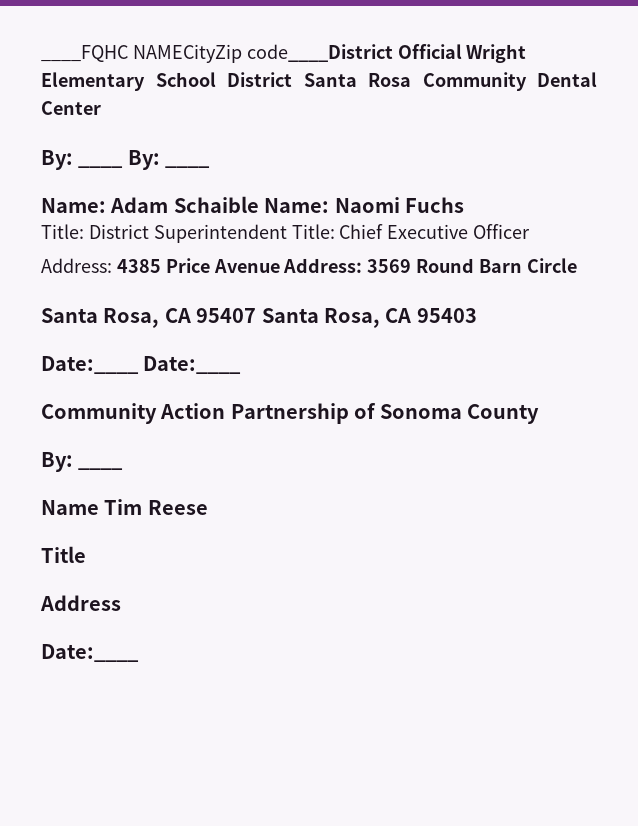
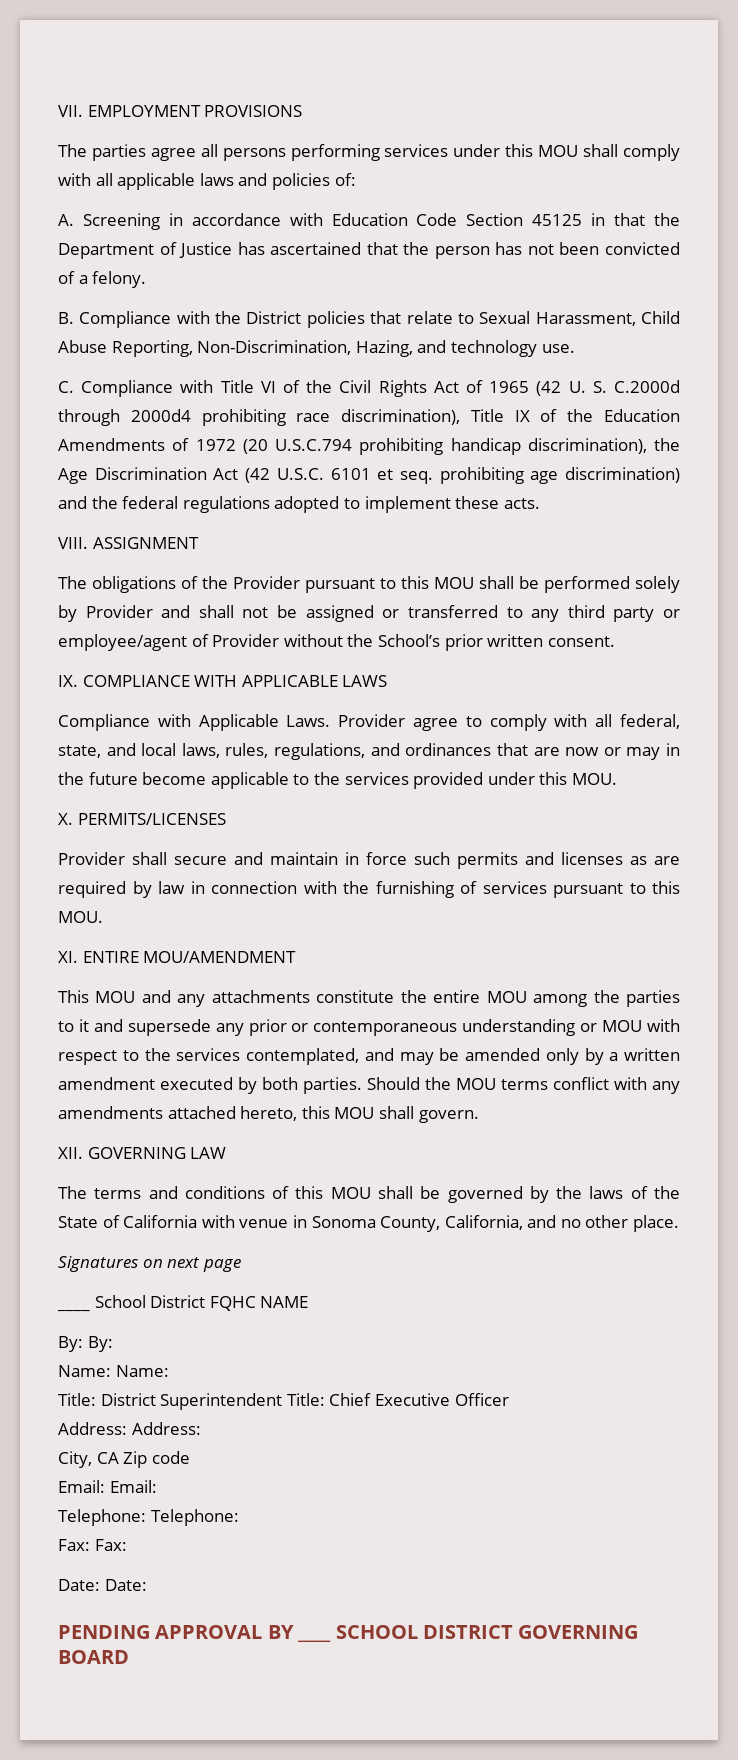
- ____FQHC NAMECityZip code____District Official Wright Elementary School District Santa Rosa Community Dental Center
- By: ____ By: ____
- Name: Adam Schaible Name: Naomi Fuchs
+ VII. EMPLOYMENT PROVISIONS
+ The parties agree all persons performing services under this MOU shall comply with all applicable laws and policies of:
+ A. Screening in accordance with Education Code Section 45125 in that the Department of Justice has ascertained that the person has not been convicted of a felony.
+ B. Compliance with the District policies that relate to Sexual Harassment, Child Abuse Reporting, Non-Discrimination, Hazing, and technology use.
+ C. Compliance with Title VI of the Civil Rights Act of 1965 (42 U. S. C.2000d through 2000d4 prohibiting race discrimination), Title IX of the Education Amendments of 1972 (20 U.S.C.794 prohibiting handicap discrimination), the Age Discrimination Act (42 U.S.C. 6101 et seq. prohibiting age discrimination) and the federal regulations adopted to implement these acts.
+ VIII. ASSIGNMENT
+ The obligations of the Provider pursuant to this MOU shall be performed solely by Provider and shall not be assigned or transferred to any third party or employee/agent of Provider without the School’s prior written consent.
+ IX. COMPLIANCE WITH APPLICABLE LAWS
+ Compliance with Applicable Laws. Provider agree to comply with all federal, state, and local laws, rules, regulations, and ordinances that are now or may in the future become applicable to the services provided under this MOU.
+ X. PERMITS/LICENSES
+ Provider shall secure and maintain in force such permits and licenses as are required by law in connection with the furnishing of services pursuant to this MOU.
+ XI. ENTIRE MOU/AMENDMENT
+ This MOU and any attachments constitute the entire MOU among the parties to it and supersede any prior or contemporaneous understanding or MOU with respect to the services contemplated, and may be amended only by a written amendment executed by both parties. Should the MOU terms conflict with any amendments attached hereto, this MOU shall govern.
+ XII. GOVERNING LAW
+ The terms and conditions of this MOU shall be governed by the laws of the State of California with venue in Sonoma County, California, and no other place.
+ Signatures on next page
+ ____ School District FQHC NAME
+ By: By:
+ Name: Name:
- Address: 4385 Price Avenue Address: 3569 Round Barn Circle
- Santa Rosa, CA 95407 Santa Rosa, CA 95403
- Date:____ Date:____
- Community Action Partnership of Sonoma County
- By: ____
- Name Tim Reese
- Title
- Address
- Date:____
+ Address: Address:
+ City, CA Zip code
+ Email: Email:
+ Telephone: Telephone:
+ Fax: Fax:
+ Date: Date:
+ PENDING APPROVAL BY ____ SCHOOL DISTRICT GOVERNING BOARD

